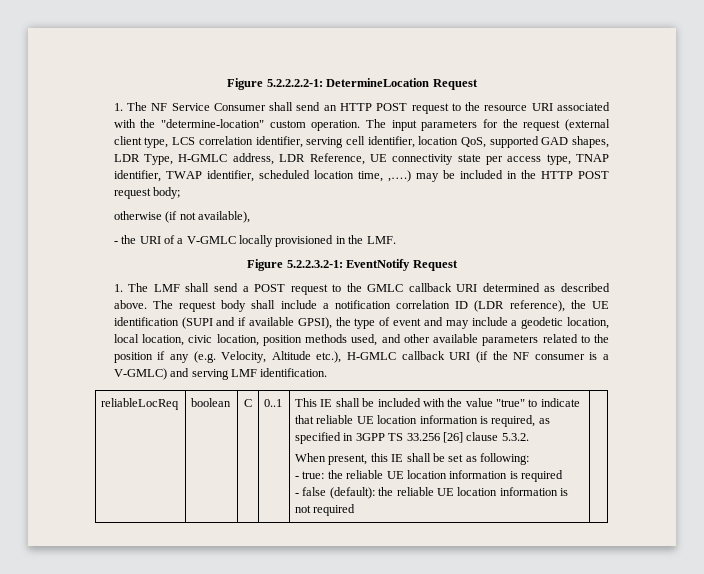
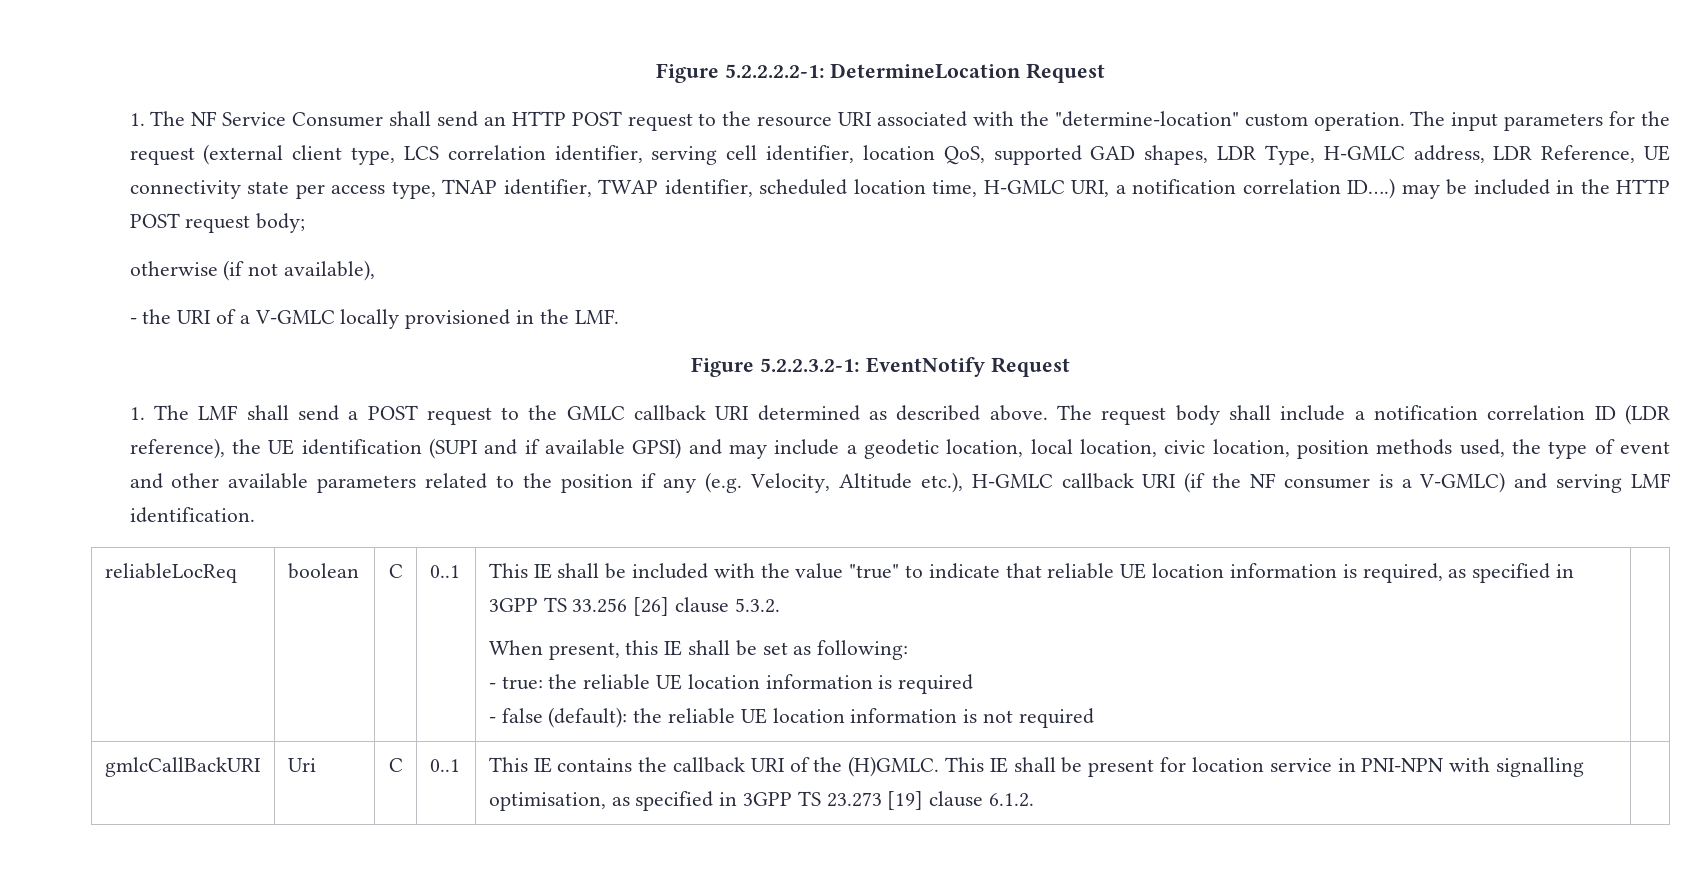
- The input parameters for the request (external client type, LCS correlation identifier, serving cell identifier, location QoS, supported GAD shapes, LDR Type, H-GMLC address, LDR Reference, UE connectivity state per access type, TNAP identifier, TWAP identifier, scheduled location time, ,….) may be included in the HTTP POST request body;
+ The input parameters for the request (external client type, LCS correlation identifier, serving cell identifier, location QoS, supported GAD shapes, LDR Type, H-GMLC address, LDR Reference, UE connectivity state per access type, TNAP identifier, TWAP identifier, scheduled location time, H-GMLC URI, a notification correlation ID….) may be included in the HTTP POST request body;
- The request body shall include a notification correlation ID (LDR reference), the UE identification (SUPI and if available GPSI), the type of event and may include a geodetic location, local location, civic location, position methods used, and other available parameters related to the position if any (e.g. Velocity, Altitude etc.), H-GMLC callback URI (if the NF consumer is a V-GMLC) and serving LMF identification.
+ The request body shall include a notification correlation ID (LDR reference), the UE identification (SUPI and if available GPSI) and may include a geodetic location, local location, civic location, position methods used, the type of event and other available parameters related to the position if any (e.g. Velocity, Altitude etc.), H-GMLC callback URI (if the NF consumer is a V-GMLC) and serving LMF identification.
+ gmlcCallBackURI | Uri | C | 0..1 | This IE contains the callback URI of the (H)GMLC. This IE shall be present for location service in PNI-NPN with signalling optimisation, as specified in 3GPP TS 23.273 [19] clause 6.1.2. |

